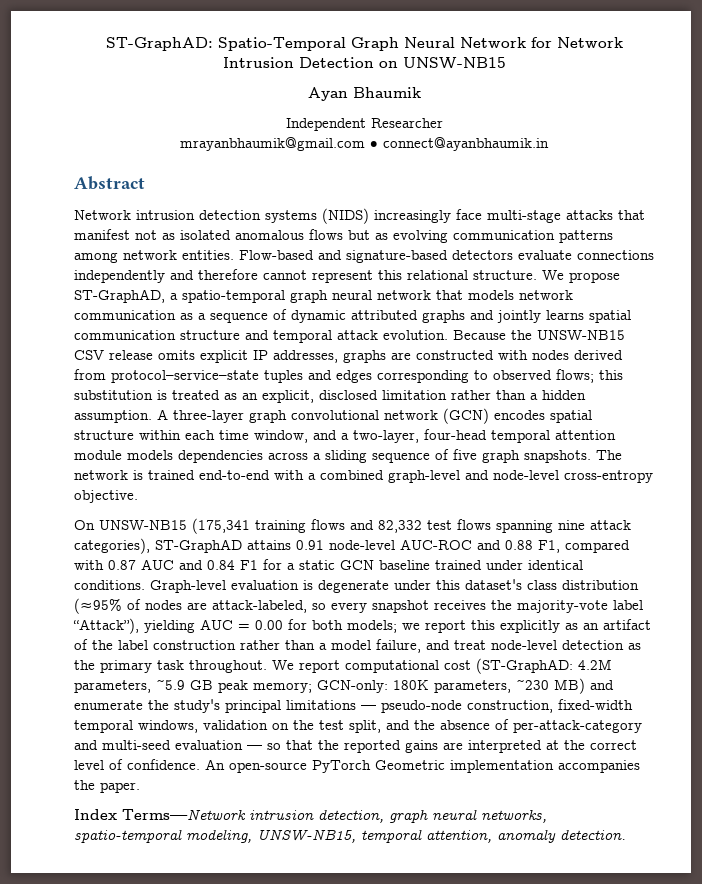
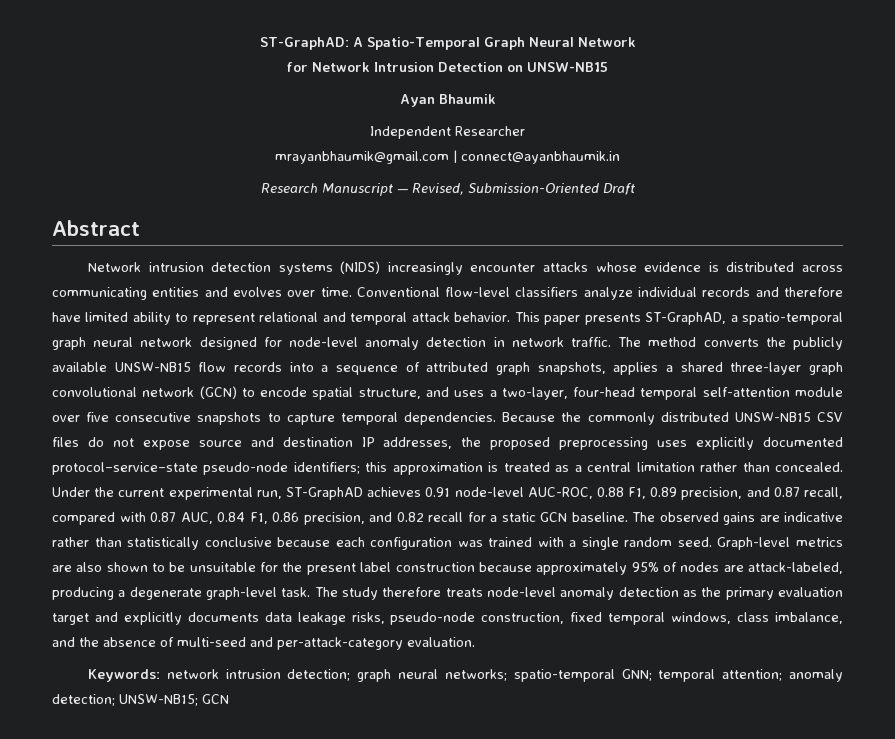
- ST-GraphAD: Spatio-Temporal Graph Neural Network for Network Intrusion Detection on UNSW-NB15
+ ST-GraphAD: A Spatio-Temporal Graph Neural Network
+ for Network Intrusion Detection on UNSW-NB15
- mrayanbhaumik@gmail.com • connect@ayanbhaumik.in
+ mrayanbhaumik@gmail.com | connect@ayanbhaumik.in
+ Research Manuscript — Revised, Submission-Oriented Draft
- Network intrusion detection systems (NIDS) increasingly face multi-stage attacks that manifest not as isolated anomalous flows but as evolving communication patterns among network entities. Flow-based and signature-based detectors evaluate connections independently and therefore cannot represent this relational structure. We propose ST-GraphAD, a spatio-temporal graph neural network that models network communication as a sequence of dynamic attributed graphs and jointly learns spatial communication structure and temporal attack evolution. Because the UNSW-NB15 CSV release omits explicit IP addresses, graphs are constructed with nodes derived from protocol–service–state tuples and edges corresponding to observed flows; this substitution is treated as an explicit, disclosed limitation rather than a hidden assumption. A three-layer graph convolutional network (GCN) encodes spatial structure within each time window, and a two-layer, four-head temporal attention module models dependencies across a sliding sequence of five graph snapshots. The network is trained end-to-end with a combined graph-level and node-level cross-entropy objective.
- On UNSW-NB15 (175,341 training flows and 82,332 test flows spanning nine attack categories), ST-GraphAD attains 0.91 node-level AUC-ROC and 0.88 F1, compared with 0.87 AUC and 0.84 F1 for a static GCN baseline trained under identical conditions. Graph-level evaluation is degenerate under this dataset's class distribution (≈95% of nodes are attack-labeled, so every snapshot receives the majority-vote label “Attack”), yielding AUC = 0.00 for both models; we report this explicitly as an artifact of the label construction rather than a model failure, and treat node-level detection as the primary task throughout. We report computational cost (ST-GraphAD: 4.2M parameters, ~5.9 GB peak memory; GCN-only: 180K parameters, ~230 MB) and enumerate the study's principal limitations — pseudo-node construction, fixed-width temporal windows, validation on the test split, and the absence of per-attack-category and multi-seed evaluation — so that the reported gains are interpreted at the correct level of confidence. An open-source PyTorch Geometric implementation accompanies the paper.
- Index Terms—Network intrusion detection, graph neural networks, spatio-temporal modeling, UNSW-NB15, temporal attention, anomaly detection.
+ Network intrusion detection systems (NIDS) increasingly encounter attacks whose evidence is distributed across communicating entities and evolves over time. Conventional flow-level classifiers analyze individual records and therefore have limited ability to represent relational and temporal attack behavior. This paper presents ST-GraphAD, a spatio-temporal graph neural network designed for node-level anomaly detection in network traffic. The method converts the publicly available UNSW-NB15 flow records into a sequence of attributed graph snapshots, applies a shared three-layer graph convolutional network (GCN) to encode spatial structure, and uses a two-layer, four-head temporal self-attention module over five consecutive snapshots to capture temporal dependencies. Because the commonly distributed UNSW-NB15 CSV files do not expose source and destination IP addresses, the proposed preprocessing uses explicitly documented protocol–service–state pseudo-node identifiers; this approximation is treated as a central limitation rather than concealed. Under the current experimental run, ST-GraphAD achieves 0.91 node-level AUC-ROC, 0.88 F1, 0.89 precision, and 0.87 recall, compared with 0.87 AUC, 0.84 F1, 0.86 precision, and 0.82 recall for a static GCN baseline. The observed gains are indicative rather than statistically conclusive because each configuration was trained with a single random seed. Graph-level metrics are also shown to be unsuitable for the present label construction because approximately 95% of nodes are attack-labeled, producing a degenerate graph-level task. The study therefore treats node-level anomaly detection as the primary evaluation target and explicitly documents data leakage risks, pseudo-node construction, fixed temporal windows, class imbalance, and the absence of multi-seed and per-attack-category evaluation.
+ Keywords: network intrusion detection; graph neural networks; spatio-temporal GNN; temporal attention; anomaly detection; UNSW-NB15; GCN

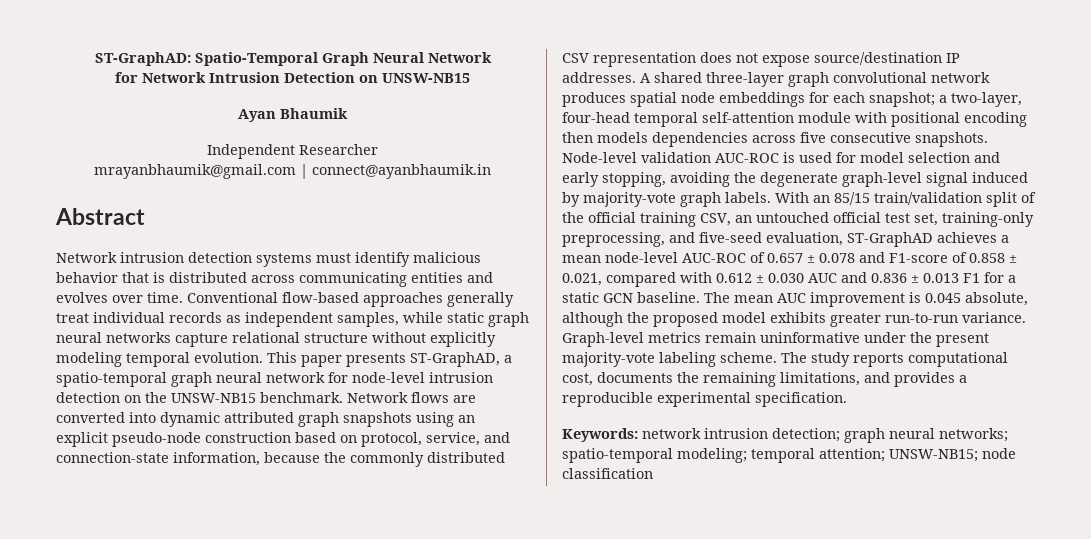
- ST-GraphAD: A Spatio-Temporal Graph Neural Network
+ ST-GraphAD: Spatio-Temporal Graph Neural Network
- Research Manuscript — Revised, Submission-Oriented Draft
- Network intrusion detection systems (NIDS) increasingly encounter attacks whose evidence is distributed across communicating entities and evolves over time.
+ Network intrusion detection systems must identify malicious behavior that is distributed across communicating entities and evolves over time.
- Conventional flow-level classifiers analyze individual records and therefore have limited ability to represent relational and temporal attack behavior.
+ Conventional flow-based approaches generally treat individual records as independent samples, while static graph neural networks capture relational structure without explicitly modeling temporal evolution.
- This paper presents ST-GraphAD, a spatio-temporal graph neural network designed for node-level anomaly detection in network traffic. The method converts the publicly available UNSW-NB15 flow records into a sequence of attributed graph snapshots, applies a shared three-layer graph convolutional network (GCN) to encode spatial structure, and uses a two-layer, four-head temporal self-attention module over five consecutive snapshots to capture temporal dependencies. Because the commonly distributed UNSW-NB15 CSV files do not expose source and destination IP addresses, the proposed preprocessing uses explicitly documented protocol–service–state pseudo-node identifiers; this approximation is treated as a central limitation rather than concealed. Under the current experimental run, ST-GraphAD achieves 0.91 node-level AUC-ROC, 0.88 F1, 0.89 precision, and 0.87 recall, compared with 0.87 AUC, 0.84 F1, 0.86 precision, and 0.82 recall for a static GCN baseline.
+ This paper presents ST-GraphAD, a spatio-temporal graph neural network for node-level intrusion detection on the UNSW-NB15 benchmark. Network flows are converted into dynamic attributed graph snapshots using an explicit pseudo-node construction based on protocol, service, and connection-state information, because the commonly distributed CSV representation does not expose source/destination IP addresses. A shared three-layer graph convolutional network produces spatial node embeddings for each snapshot; a two-layer, four-head temporal self-attention module with positional encoding then models dependencies across five consecutive snapshots. Node-level validation AUC-ROC is used for model selection and early stopping, avoiding the degenerate graph-level signal induced by majority-vote graph labels. With an 85/15 train/validation split of the official training CSV, an untouched official test set, training-only preprocessing, and five-seed evaluation, ST-GraphAD achieves a mean node-level AUC-ROC of 0.657 ± 0.078 and F1-score of 0.858 ± 0.021, compared with 0.612 ± 0.030 AUC and 0.836 ± 0.013 F1 for a static GCN baseline.
- The observed gains are indicative rather than statistically conclusive because each configuration was trained with a single random seed. Graph-level metrics are also shown to be unsuitable for the present label construction because approximately 95% of nodes are attack-labeled, producing a degenerate graph-level task. The study therefore treats node-level anomaly detection as the primary evaluation target and explicitly documents data leakage risks, pseudo-node construction, fixed temporal windows, class imbalance, and the absence of multi-seed and per-attack-category evaluation.
+ The mean AUC improvement is 0.045 absolute, although the proposed model exhibits greater run-to-run variance. Graph-level metrics remain uninformative under the present majority-vote labeling scheme. The study reports computational cost, documents the remaining limitations, and provides a reproducible experimental specification.
- Keywords: network intrusion detection; graph neural networks; spatio-temporal GNN; temporal attention; anomaly detection; UNSW-NB15; GCN
+ Keywords: network intrusion detection; graph neural networks; spatio-temporal modeling; temporal attention; UNSW-NB15; node classification

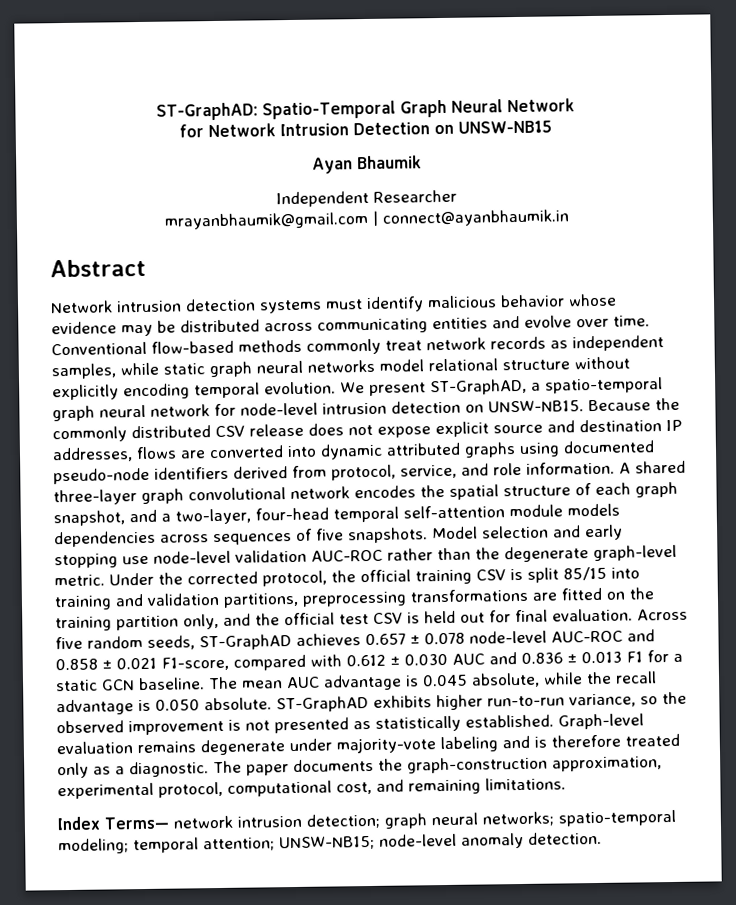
- Network intrusion detection systems must identify malicious behavior that is distributed across communicating entities and evolves over time.
+ Network intrusion detection systems must identify malicious behavior whose evidence may be distributed across communicating entities and evolve over time.
- Conventional flow-based approaches generally treat individual records as independent samples, while static graph neural networks capture relational structure without explicitly modeling temporal evolution.
+ Conventional flow-based methods commonly treat network records as independent samples, while static graph neural networks model relational structure without explicitly encoding temporal evolution.
- This paper presents ST-GraphAD, a spatio-temporal graph neural network for node-level intrusion detection on the UNSW-NB15 benchmark. Network flows are converted into dynamic attributed graph snapshots using an explicit pseudo-node construction based on protocol, service, and connection-state information, because the commonly distributed CSV representation does not expose source/destination IP addresses.
+ We present ST-GraphAD, a spatio-temporal graph neural network for node-level intrusion detection on UNSW-NB15. Because the commonly distributed CSV release does not expose explicit source and destination IP addresses, flows are converted into dynamic attributed graphs using documented pseudo-node identifiers derived from protocol, service, and role information.
- A shared three-layer graph convolutional network produces spatial node embeddings for each snapshot; a two-layer, four-head temporal self-attention module with positional encoding then models dependencies across five consecutive snapshots. Node-level validation AUC-ROC is used for model selection and early stopping, avoiding the degenerate graph-level signal induced by majority-vote graph labels. With an 85/15 train/validation split of the official training CSV, an untouched official test set, training-only preprocessing, and five-seed evaluation, ST-GraphAD achieves a mean node-level AUC-ROC of 0.657 ± 0.078 and F1-score of 0.858 ± 0.021, compared with 0.612 ± 0.030 AUC and 0.836 ± 0.013 F1 for a static GCN baseline.
+ A shared three-layer graph convolutional network encodes the spatial structure of each graph snapshot, and a two-layer, four-head temporal self-attention module models dependencies across sequences of five snapshots. Model selection and early stopping use node-level validation AUC-ROC rather than the degenerate graph-level metric. Under the corrected protocol, the official training CSV is split 85/15 into training and validation partitions, preprocessing transformations are fitted on the training partition only, and the official test CSV is held out for final evaluation. Across five random seeds, ST-GraphAD achieves 0.657 ± 0.078 node-level AUC-ROC and 0.858 ± 0.021 F1-score, compared with 0.612 ± 0.030 AUC and 0.836 ± 0.013 F1 for a static GCN baseline.
- The mean AUC improvement is 0.045 absolute, although the proposed model exhibits greater run-to-run variance. Graph-level metrics remain uninformative under the present majority-vote labeling scheme. The study reports computational cost, documents the remaining limitations, and provides a reproducible experimental specification.
- Keywords: network intrusion detection; graph neural networks; spatio-temporal modeling; temporal attention; UNSW-NB15; node classification
+ The mean AUC advantage is 0.045 absolute, while the recall advantage is 0.050 absolute. ST-GraphAD exhibits higher run-to-run variance, so the observed improvement is not presented as statistically established. Graph-level evaluation remains degenerate under majority-vote labeling and is therefore treated only as a diagnostic. The paper documents the graph-construction approximation, experimental protocol, computational cost, and remaining limitations.
+ Index Terms— network intrusion detection; graph neural networks; spatio-temporal modeling; temporal attention; UNSW-NB15; node-level anomaly detection.

